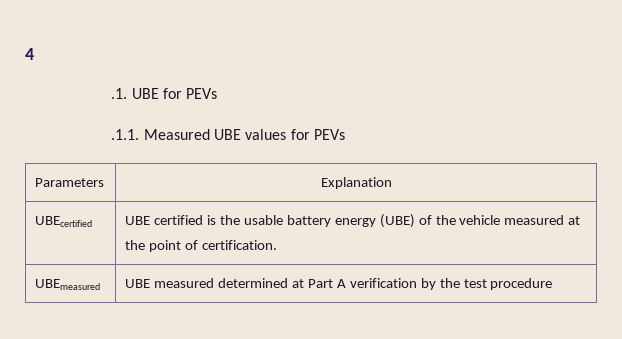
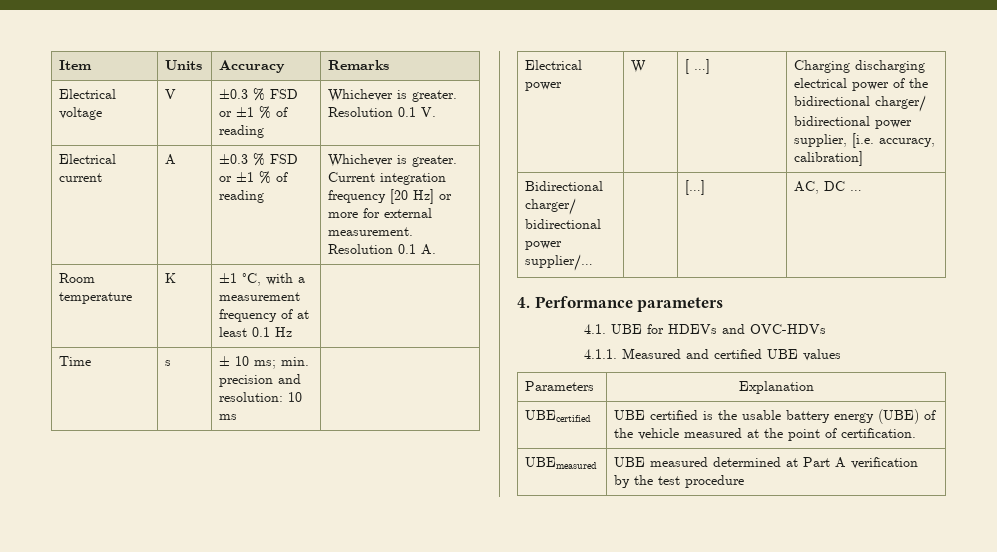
- 4
- .1. UBE for PEVs
- .1.1. Measured UBE values for PEVs
+ Item | Units | Accuracy | Remarks
+ Electrical voltage | V | ±0.3 % FSD or ±1 % of reading | Whichever is greater. Resolution 0.1 V.
+ Electrical current | A | ±0.3 % FSD or ±1 % of reading | Whichever is greater. Current integration frequency [20 Hz] or more for external measurement. Resolution 0.1 A.
+ Room temperature | K | ±1 °C, with a measurement frequency of at least 0.1 Hz |
+ Time | s | ± 10 ms; min. precision and resolution: 10 ms |
+ Electrical power | W | [ …] | Charging discharging electrical power of the bidirectional charger/ bidirectional power supplier, [i.e. accuracy, calibration]
+ Bidirectional charger/ bidirectional power supplier/… | | […] | AC, DC …
+ 4. Performance parameters
+ 4.1. UBE for HDEVs and OVC-HDVs
+ 4.1.1. Measured and certified UBE values

